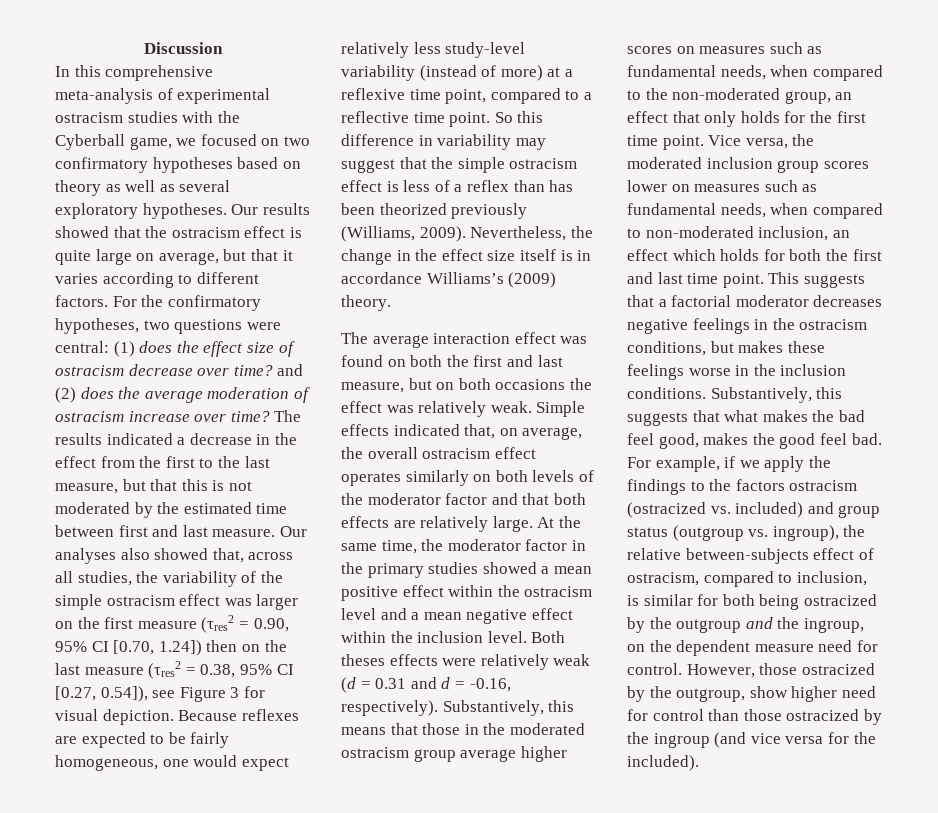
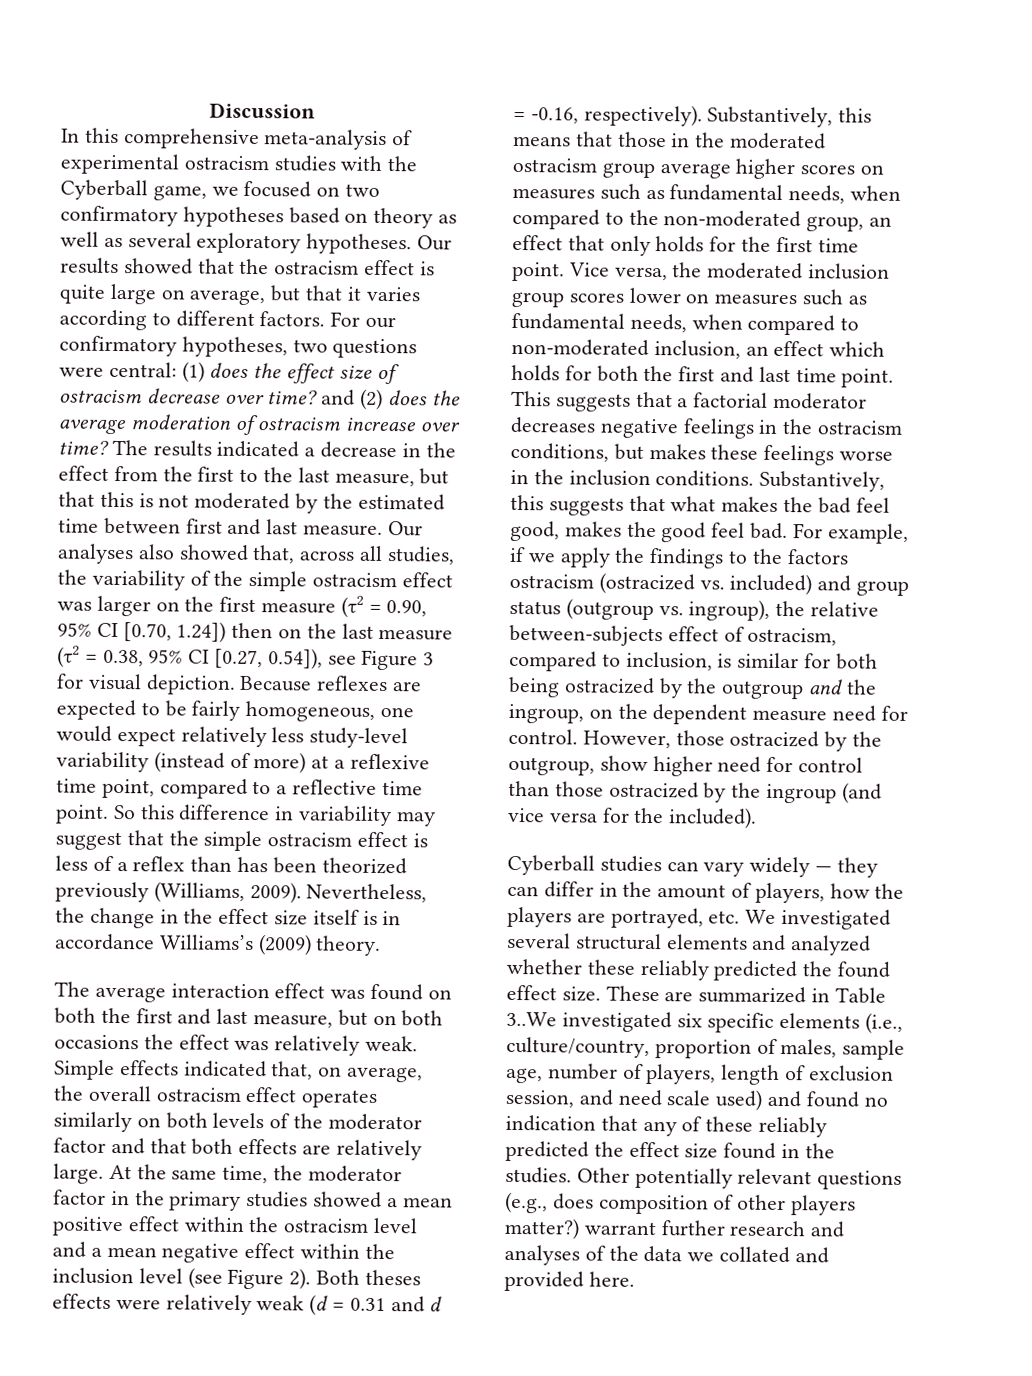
- For the confirmatory hypotheses, two questions were central: (1) does the effect size of ostracism decrease over time? and (2) does the average moderation of ostracism increase over time?
+ For our confirmatory hypotheses, two questions were central: (1) does the effect size of ostracism decrease over time? and (2) does the average moderation of ostracism increase over time?
- Our analyses also showed that, across all studies, the variability of the simple ostracism effect was larger on the first measure (τres2 = 0.90, 95% CI [0.70, 1.24]) then on the last measure (τres2 = 0.38, 95% CI [0.27, 0.54]), see Figure 3 for visual depiction.
+ Our analyses also showed that, across all studies, the variability of the simple ostracism effect was larger on the first measure (τ2 = 0.90, 95% CI [0.70, 1.24]) then on the last measure (τ2 = 0.38, 95% CI [0.27, 0.54]), see Figure 3 for visual depiction.
- At the same time, the moderator factor in the primary studies showed a mean positive effect within the ostracism level and a mean negative effect within the inclusion level.
+ At the same time, the moderator factor in the primary studies showed a mean positive effect within the ostracism level and a mean negative effect within the inclusion level (see Figure 2).
+ Cyberball studies can vary widely — they can differ in the amount of players, how the players are portrayed, etc. We investigated several structural elements and analyzed whether these reliably predicted the found effect size. These are summarized in Table 3..We investigated six specific elements (i.e., culture/country, proportion of males, sample age, number of players, length of exclusion session, and need scale used) and found no indication that any of these reliably predicted the effect size found in the studies. Other potentially relevant questions (e.g., does composition of other players matter?) warrant further research and analyses of the data we collated and provided here.

